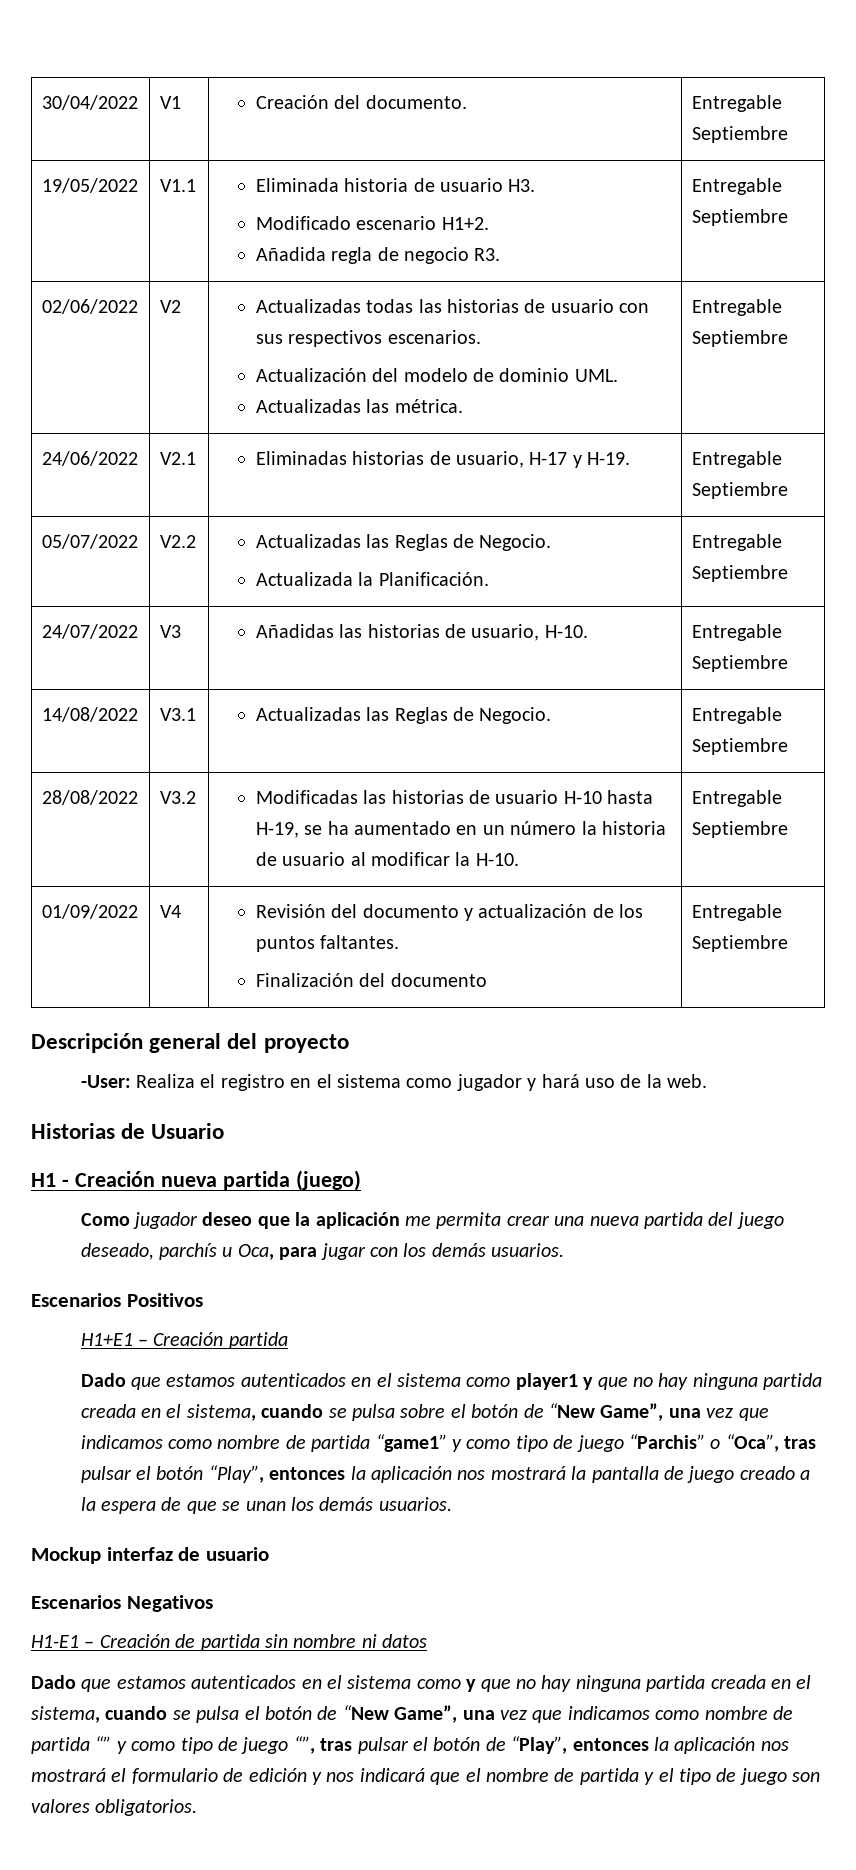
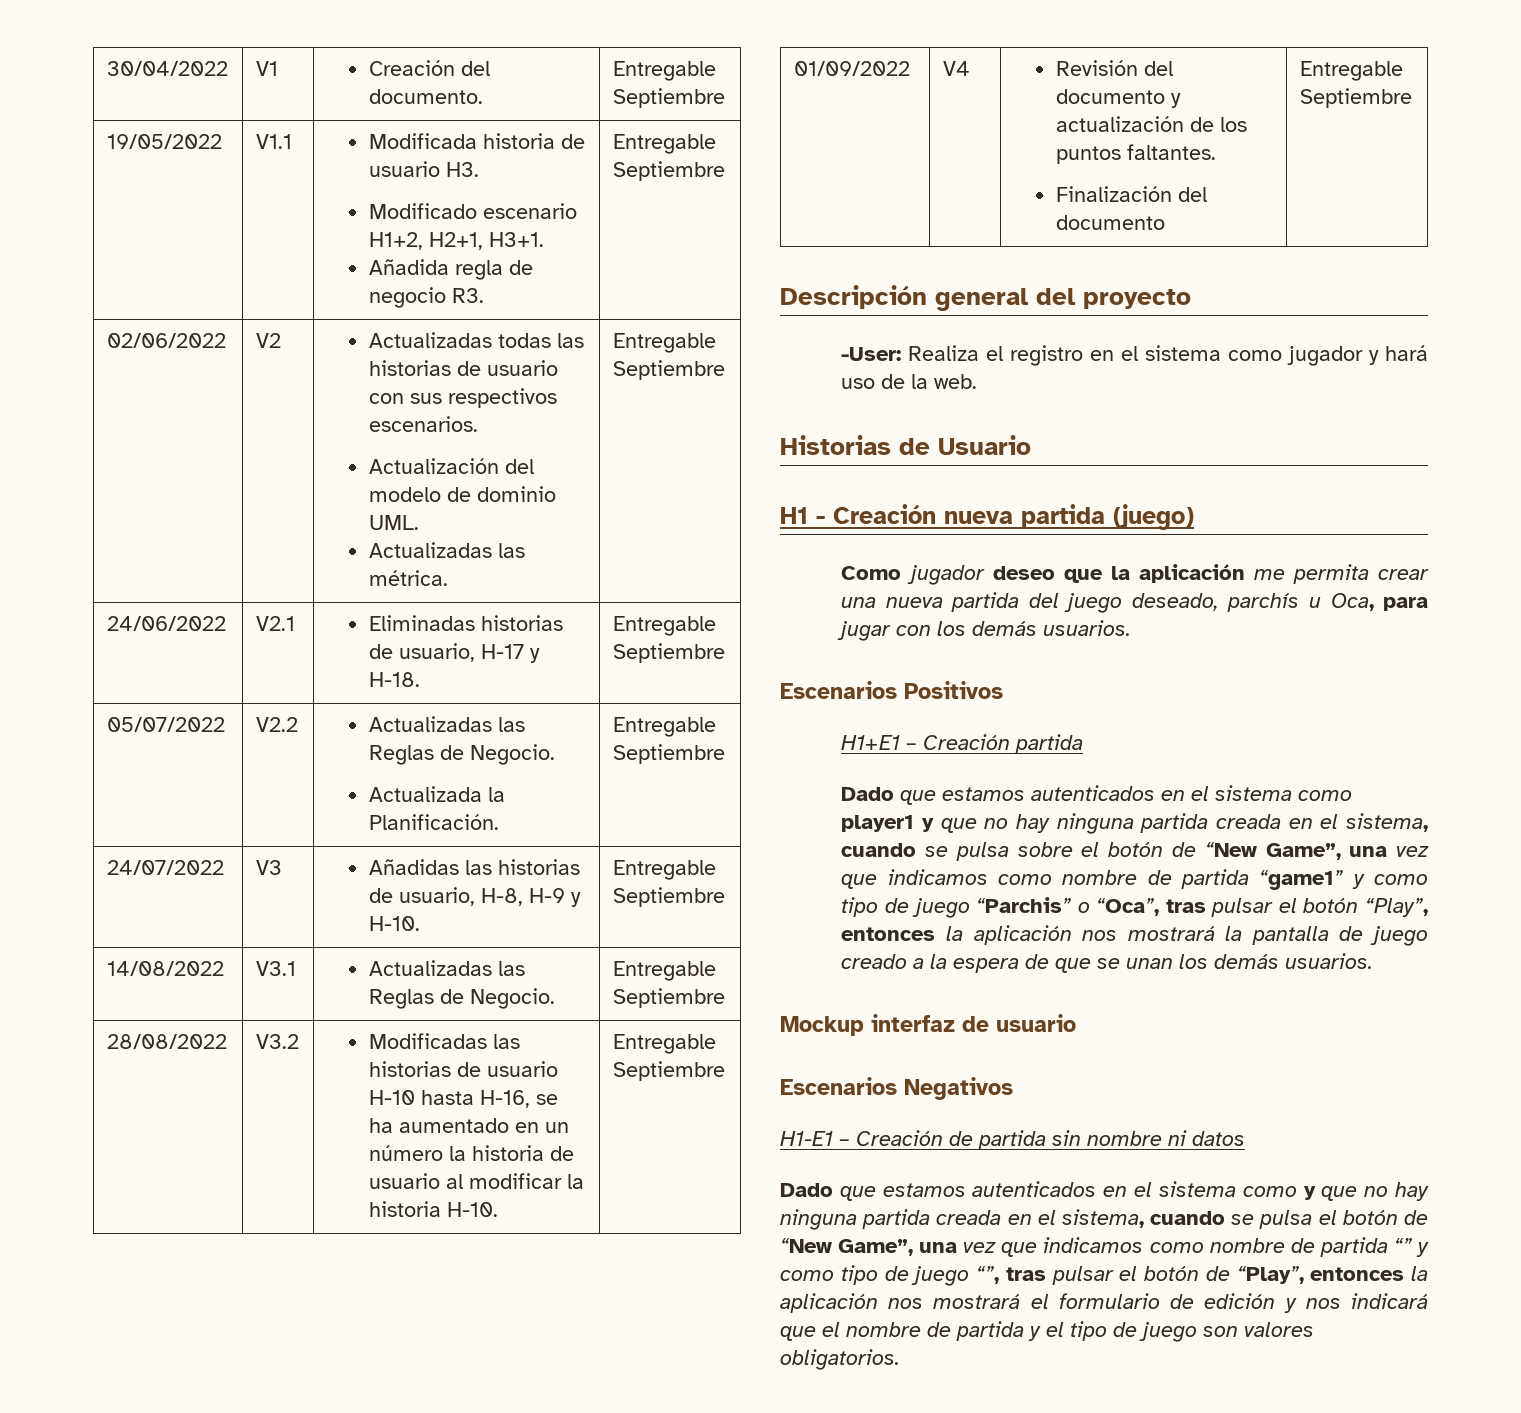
- 19/05/2022 | V1.1 | Eliminada historia de usuario H3.
- Modificado escenario H1+2.
+ 19/05/2022 | V1.1 | Modificada historia de usuario H3.
+ Modificado escenario H1+2, H2+1, H3+1.
- 24/06/2022 | V2.1 | Eliminadas historias de usuario, H-17 y H-19. | Entregable Septiembre
+ 24/06/2022 | V2.1 | Eliminadas historias de usuario, H-17 y H-18. | Entregable Septiembre
- 24/07/2022 | V3 | Añadidas las historias de usuario, H-10. | Entregable Septiembre
+ 24/07/2022 | V3 | Añadidas las historias de usuario, H-8, H-9 y H-10. | Entregable Septiembre
- 28/08/2022 | V3.2 | Modificadas las historias de usuario H-10 hasta H-19, se ha aumentado en un número la historia de usuario al modificar la H-10. | Entregable Septiembre
+ 28/08/2022 | V3.2 | Modificadas las historias de usuario H-10 hasta H-16, se ha aumentado en un número la historia de usuario al modificar la historia H-10. | Entregable Septiembre

